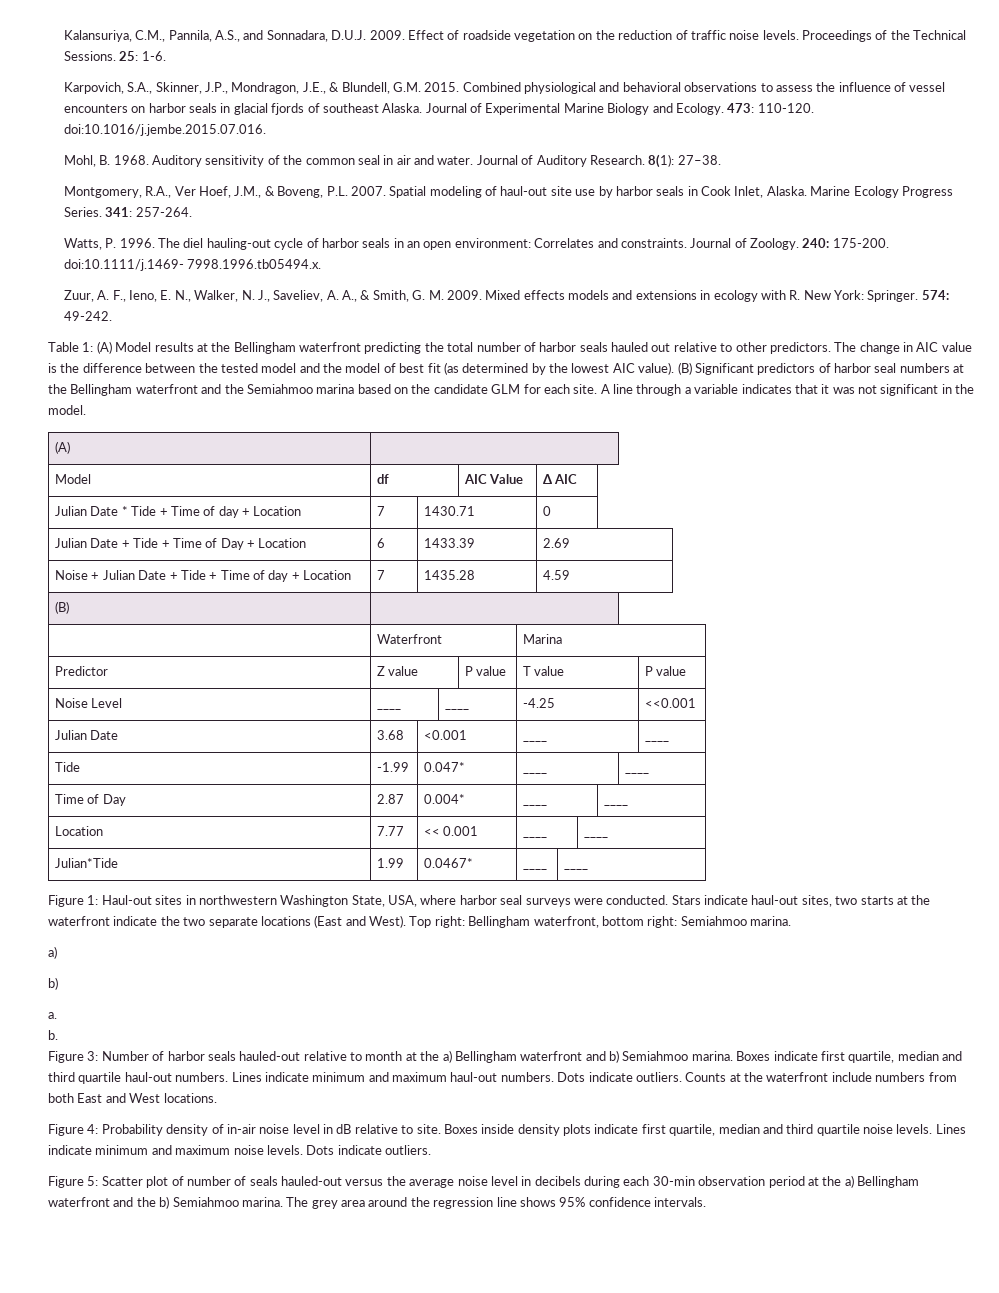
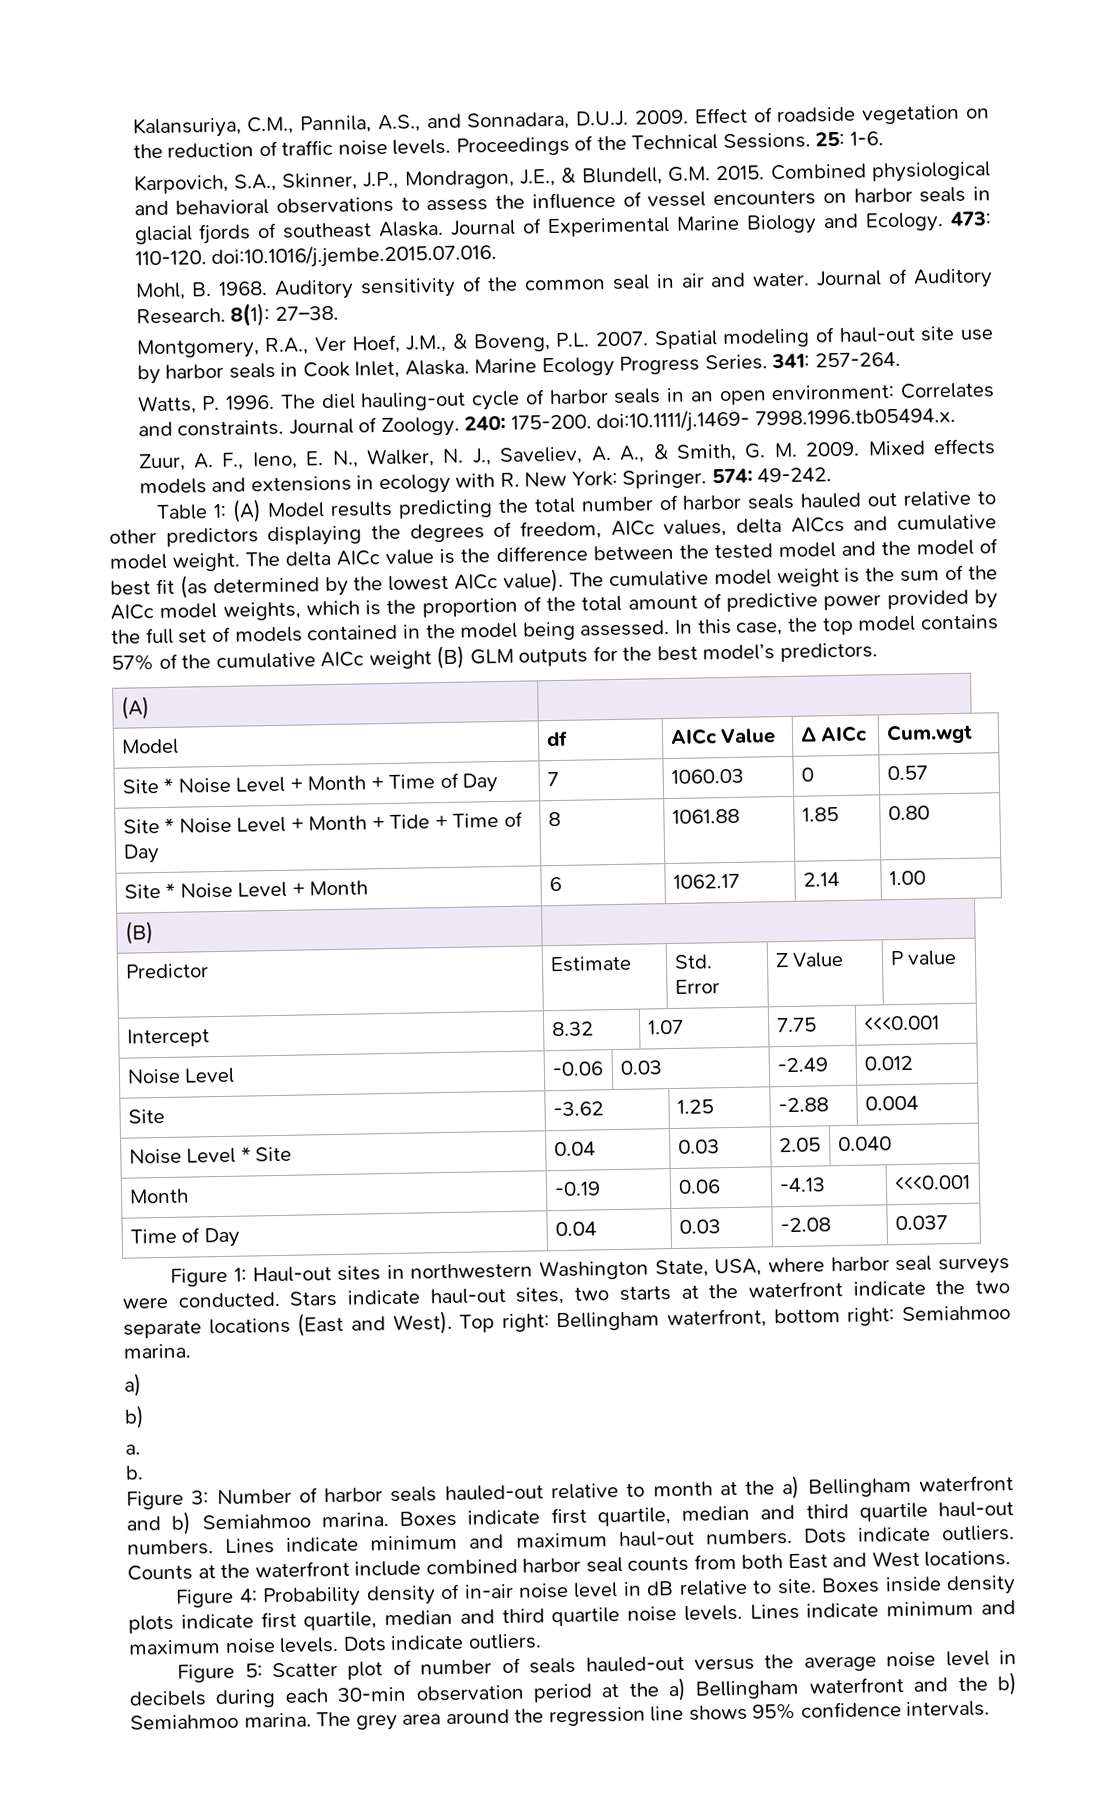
- Table 1: (A) Model results at the Bellingham waterfront predicting the total number of harbor seals hauled out relative to other predictors. The change in AIC value is the difference between the tested model and the model of best fit (as determined by the lowest AIC value). (B) Significant predictors of harbor seal numbers at the Bellingham waterfront and the Semiahmoo marina based on the candidate GLM for each site. A line through a variable indicates that it was not significant in the model.
+ Table 1: (A) Model results predicting the total number of harbor seals hauled out relative to other predictors displaying the degrees of freedom, AICc values, delta AICcs and cumulative model weight. The delta AICc value is the difference between the tested model and the model of best fit (as determined by the lowest AICc value). The cumulative model weight is the sum of the AICc model weights, which is the proportion of the total amount of predictive power provided by the full set of models contained in the model being assessed. In this case, the top model contains 57% of the cumulative AICc weight (B) GLM outputs for the best model’s predictors.
- Model | df | AIC Value | Δ AIC
- Julian Date * Tide + Time of day + Location | 7 | 1430.71 | 0
- Julian Date + Tide + Time of Day + Location | 6 | 1433.39 | 2.69
- Noise + Julian Date + Tide + Time of day + Location | 7 | 1435.28 | 4.59
+ Model | df | AICc Value | Δ AICc | Cum.wgt
+ Site * Noise Level + Month + Time of Day | 7 | 1060.03 | 0 | 0.57
+ Site * Noise Level + Month + Tide + Time of Day | 8 | 1061.88 | 1.85 | 0.80
+ Site * Noise Level + Month | 6 | 1062.17 | 2.14 | 1.00
- | Waterfront | Marina
- Predictor | Z value | P value | T value | P value
- Noise Level | ____ | ____ | -4.25 | <<0.001
- Julian Date | 3.68 | <0.001 | ____ | ____
- Tide | -1.99 | 0.047* | ____ | ____
- Time of Day | 2.87 | 0.004* | ____ | ____
- Location | 7.77 | << 0.001 | ____ | ____
- Julian*Tide | 1.99 | 0.0467* | ____ | ____
+ Predictor | Estimate | Std. Error | Z Value | P value
+ Intercept | 8.32 | 1.07 | 7.75 | <<<0.001
+ Noise Level | -0.06 | 0.03 | -2.49 | 0.012
+ Site | -3.62 | 1.25 | -2.88 | 0.004
+ Noise Level * Site | 0.04 | 0.03 | 2.05 | 0.040
+ Month | -0.19 | 0.06 | -4.13 | <<<0.001
+ Time of Day | 0.04 | 0.03 | -2.08 | 0.037
- Counts at the waterfront include numbers from both East and West locations.
+ Counts at the waterfront include combined harbor seal counts from both East and West locations.

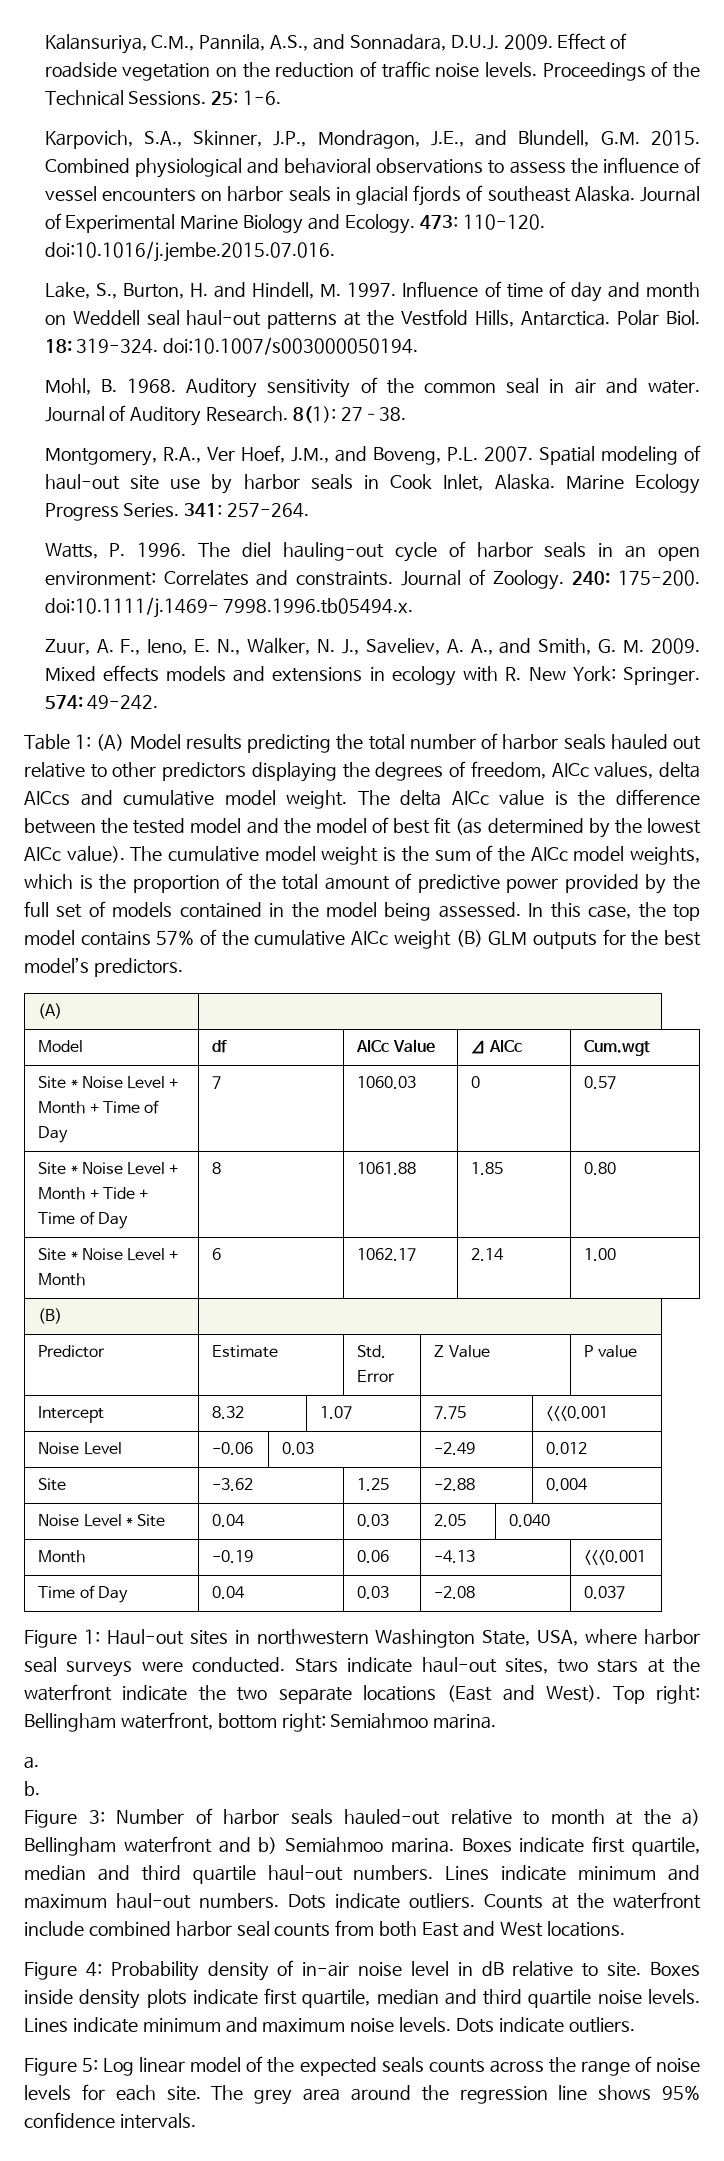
- Karpovich, S.A., Skinner, J.P., Mondragon, J.E., & Blundell, G.M. 2015.
+ Karpovich, S.A., Skinner, J.P., Mondragon, J.E., and Blundell, G.M. 2015.
+ Lake, S., Burton, H. and Hindell, M. 1997. Influence of time of day and month on Weddell seal haul-out patterns at the Vestfold Hills, Antarctica. Polar Biol. 18: 319-324. doi:10.1007/s003000050194.
- Montgomery, R.A., Ver Hoef, J.M., & Boveng, P.L. 2007.
+ Montgomery, R.A., Ver Hoef, J.M., and Boveng, P.L. 2007.
- Zuur, A. F., Ieno, E. N., Walker, N. J., Saveliev, A. A., & Smith, G. M. 2009.
+ Zuur, A. F., Ieno, E. N., Walker, N. J., Saveliev, A. A., and Smith, G. M. 2009.
- Stars indicate haul-out sites, two starts at the waterfront indicate the two separate locations (East and West).
+ Stars indicate haul-out sites, two stars at the waterfront indicate the two separate locations (East and West).
  Top right: Bellingham waterfront, bottom right: Semiahmoo marina.
- a)
- b)
- Figure 5: Scatter plot of number of seals hauled-out versus the average noise level in decibels during each 30-min observation period at the a) Bellingham waterfront and the b) Semiahmoo marina.
+ Figure 5: Log linear model of the expected seals counts across the range of noise levels for each site.

